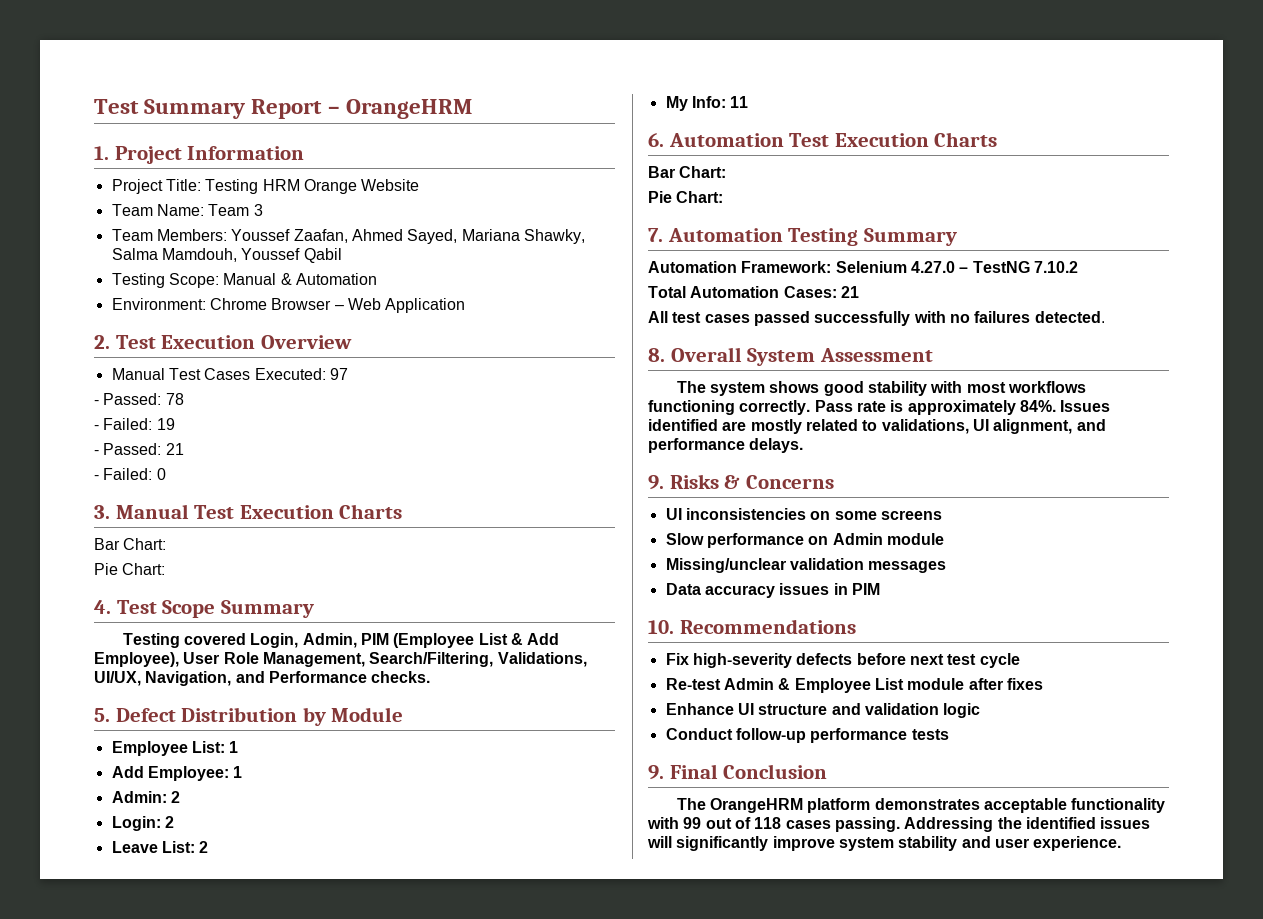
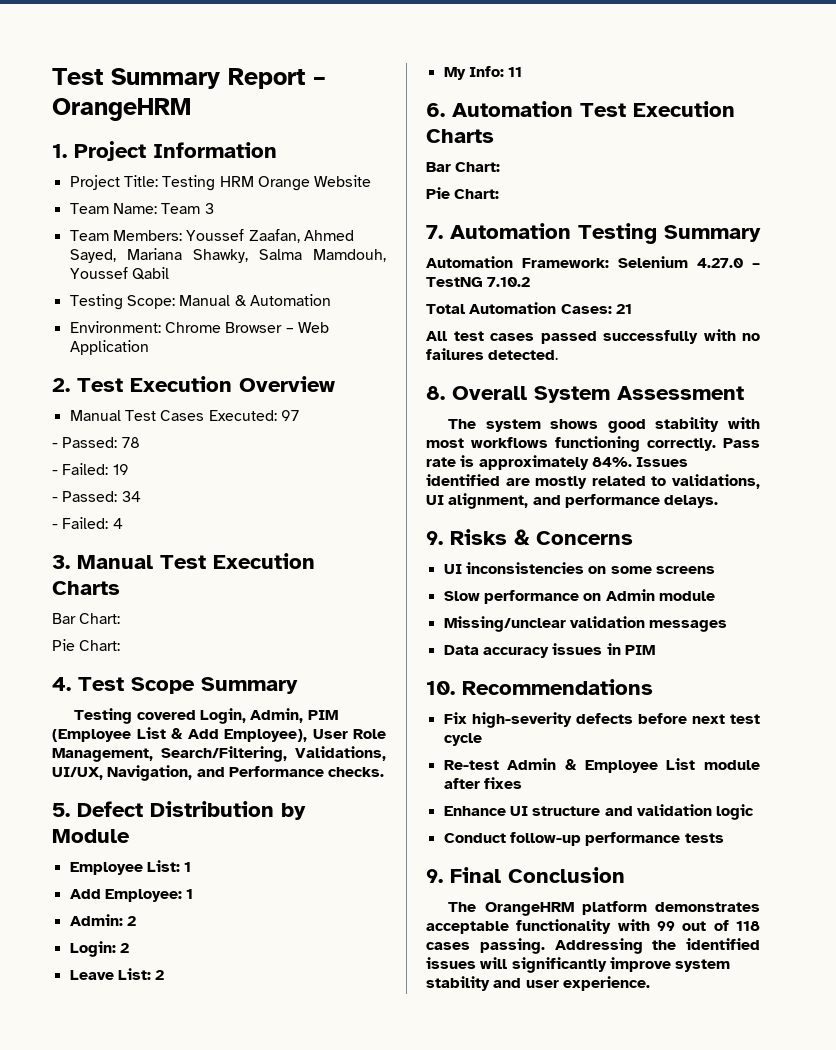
- - Passed: 21
- - Failed: 0
+ - Passed: 34
+ - Failed: 4

